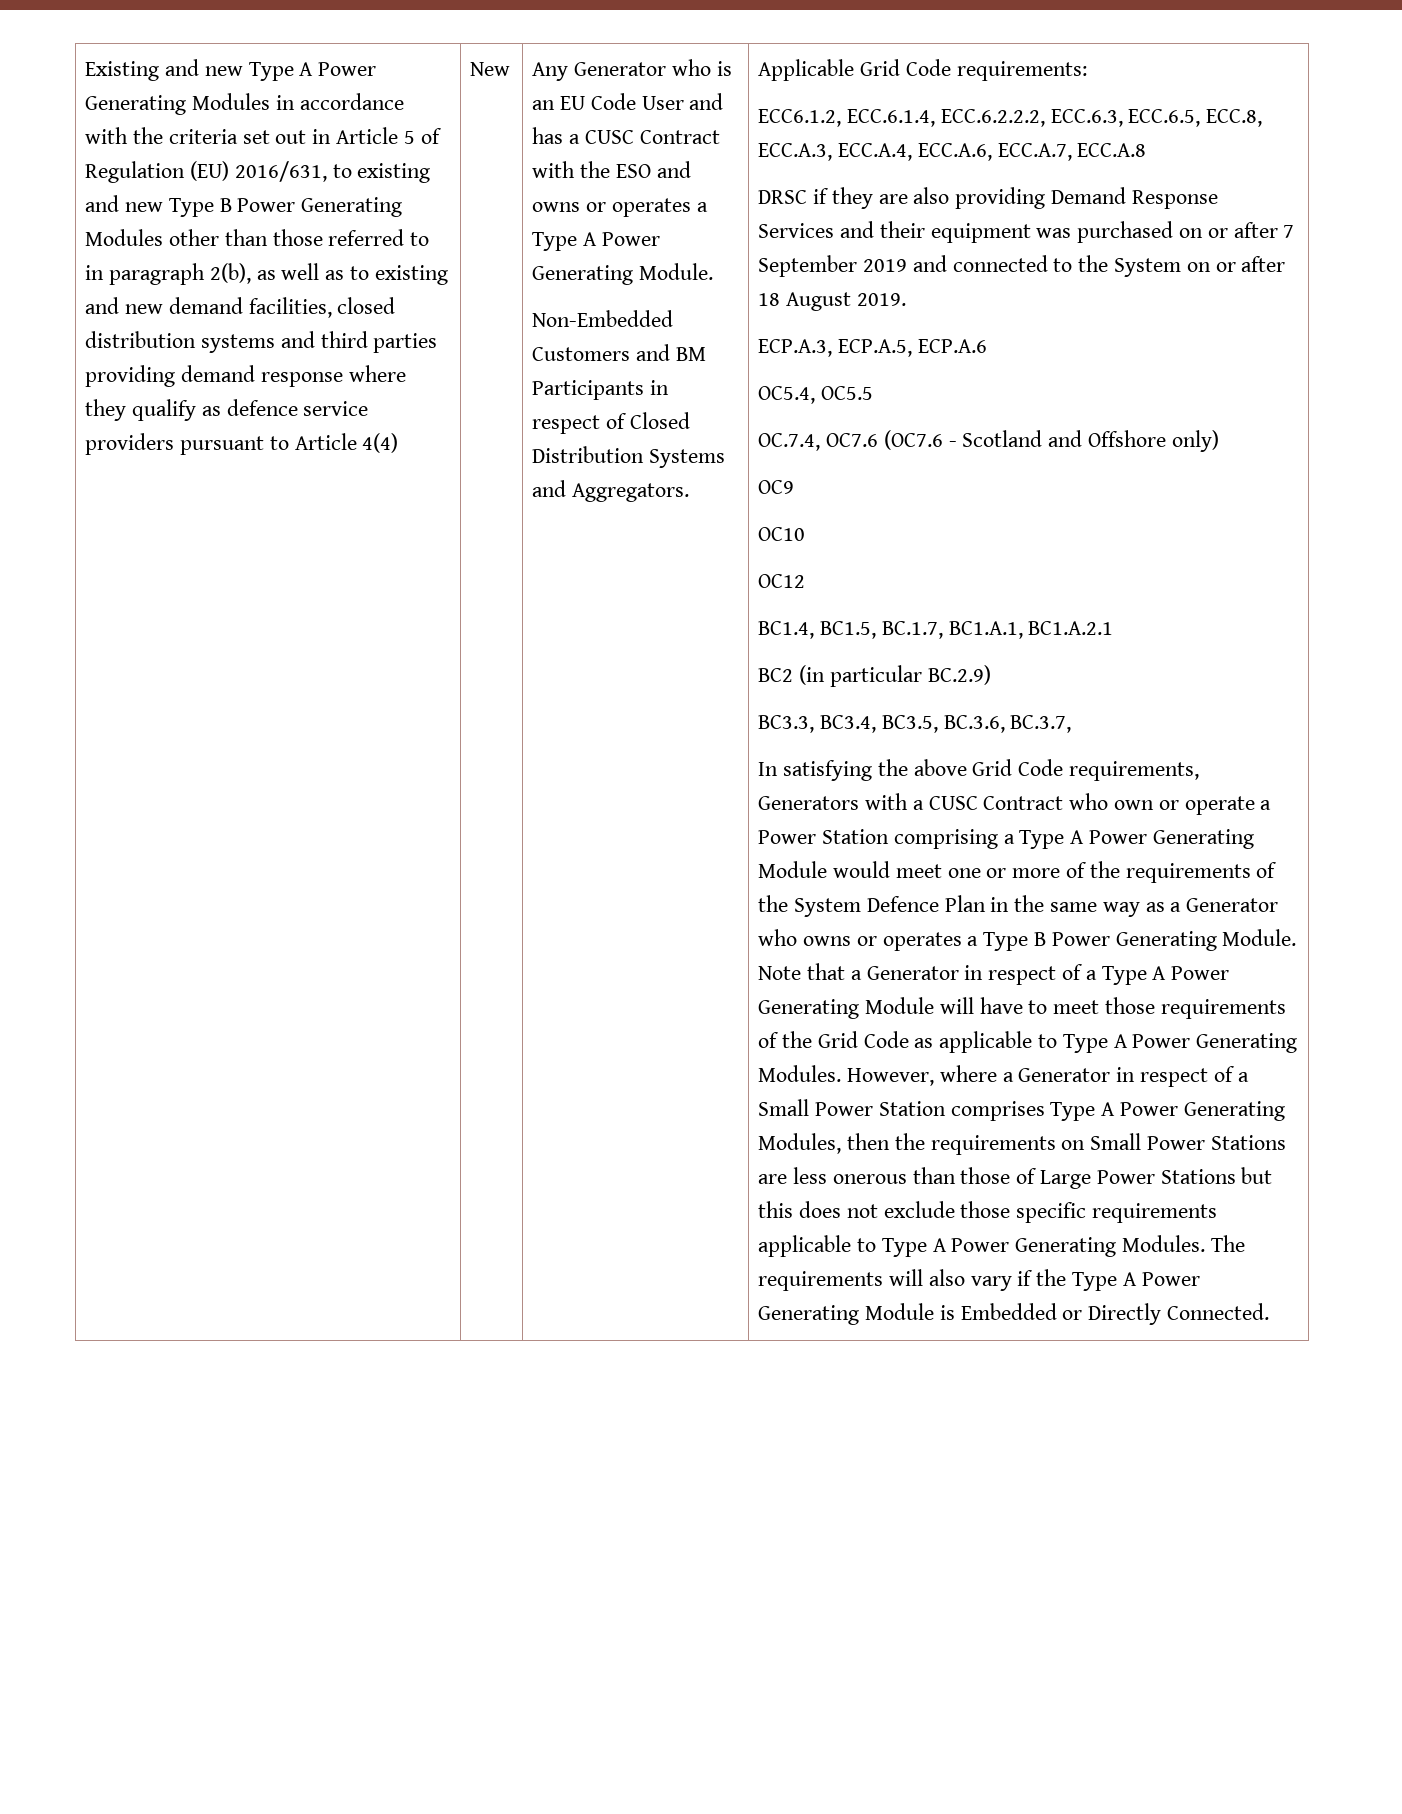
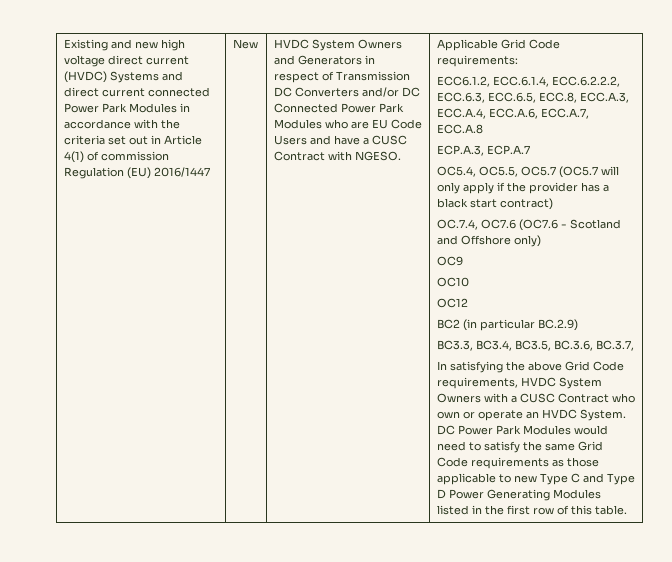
- Existing and new Type A Power Generating Modules in accordance with the criteria set out in Article 5 of Regulation (EU) 2016/631, to existing and new Type B Power Generating Modules other than those referred to in paragraph 2(b), as well as to existing and new demand facilities, closed distribution systems and third parties providing demand response where they qualify as defence service providers pursuant to Article 4(4) | New | Any Generator who is an EU Code User and has a CUSC Contract with the ESO and owns or operates a Type A Power Generating Module.
- Non-Embedded Customers and BM Participants in respect of Closed Distribution Systems and Aggregators.
+ Existing and new high voltage direct current (HVDC) Systems and direct current connected Power Park Modules in accordance with the criteria set out in Article 4(1) of commission Regulation (EU) 2016/1447 | New | HVDC System Owners and Generators in respect of Transmission DC Converters and/or DC Connected Power Park Modules who are EU Code Users and have a CUSC Contract with NGESO.
- DRSC if they are also providing Demand Response Services and their equipment was purchased on or after 7 September 2019 and connected to the System on or after 18 August 2019.
- ECP.A.3, ECP.A.5, ECP.A.6
+ ECP.A.3, ECP.A.7
- OC5.4, OC5.5
+ OC5.4, OC5.5, OC5.7 (OC5.7 will only apply if the provider has a black start contract)
- BC1.4, BC1.5, BC.1.7, BC1.A.1, BC1.A.2.1
- In satisfying the above Grid Code requirements, Generators with a CUSC Contract who own or operate a Power Station comprising a Type A Power Generating Module would meet one or more of the requirements of the System Defence Plan in the same way as a Generator who owns or operates a Type B Power Generating Module. Note that a Generator in respect of a Type A Power Generating Module will have to meet those requirements of the Grid Code as applicable to Type A Power Generating Modules. However, where a Generator in respect of a Small Power Station comprises Type A Power Generating Modules, then the requirements on Small Power Stations are less onerous than those of Large Power Stations but this does not exclude those specific requirements applicable to Type A Power Generating Modules. The requirements will also vary if the Type A Power Generating Module is Embedded or Directly Connected.
+ In satisfying the above Grid Code requirements, HVDC System Owners with a CUSC Contract who own or operate an HVDC System. DC Power Park Modules would need to satisfy the same Grid Code requirements as those applicable to new Type C and Type D Power Generating Modules listed in the first row of this table.

